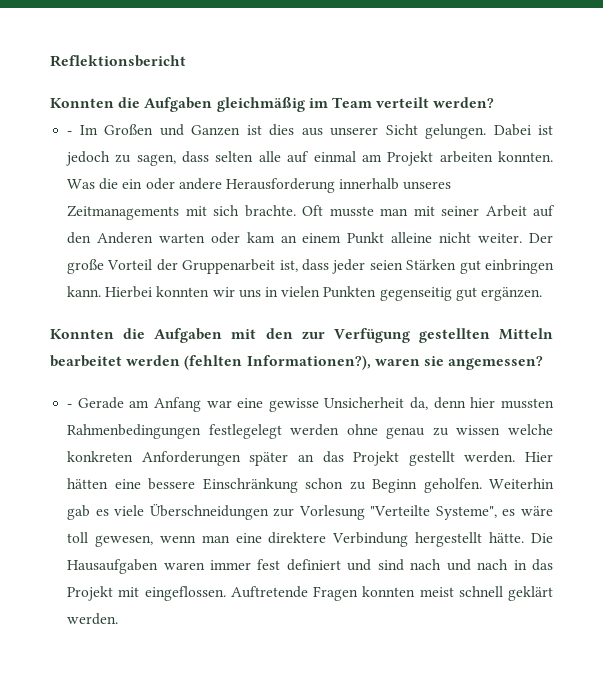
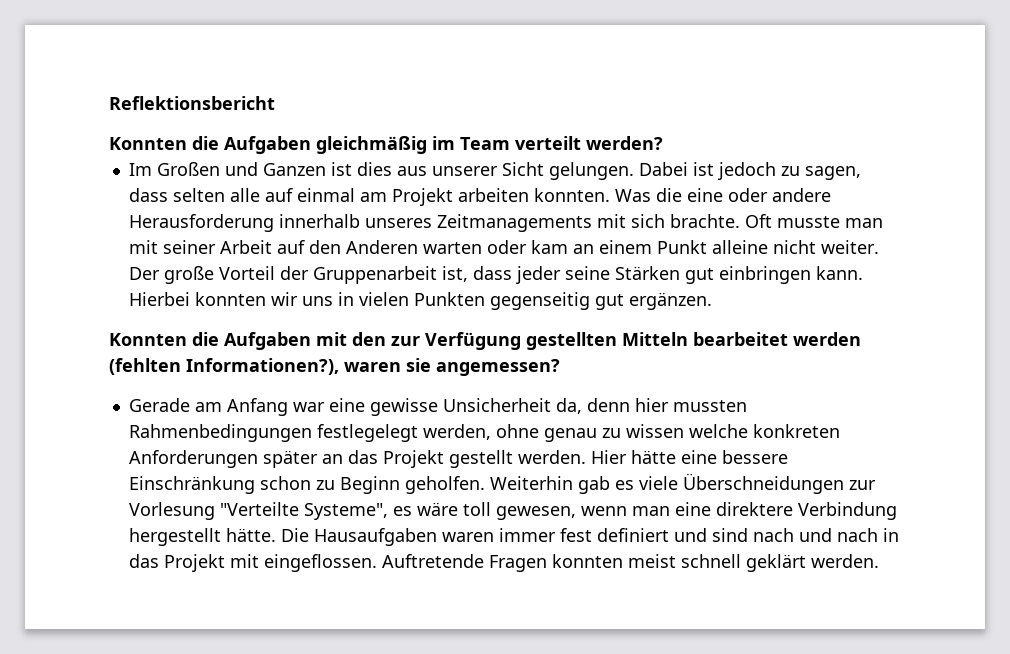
- - Im Großen und Ganzen ist dies aus unserer Sicht gelungen.
+ Im Großen und Ganzen ist dies aus unserer Sicht gelungen.
- Was die ein oder andere Herausforderung innerhalb unseres Zeitmanagements mit sich brachte.
+ Was die eine oder andere Herausforderung innerhalb unseres Zeitmanagements mit sich brachte.
- Der große Vorteil der Gruppenarbeit ist, dass jeder seien Stärken gut einbringen kann.
+ Der große Vorteil der Gruppenarbeit ist, dass jeder seine Stärken gut einbringen kann.
- - Gerade am Anfang war eine gewisse Unsicherheit da, denn hier mussten Rahmenbedingungen festlegelegt werden ohne genau zu wissen welche konkreten Anforderungen später an das Projekt gestellt werden.
+ Gerade am Anfang war eine gewisse Unsicherheit da, denn hier mussten Rahmenbedingungen festlegelegt werden, ohne genau zu wissen welche konkreten Anforderungen später an das Projekt gestellt werden.
- Hier hätten eine bessere Einschränkung schon zu Beginn geholfen.
+ Hier hätte eine bessere Einschränkung schon zu Beginn geholfen.

